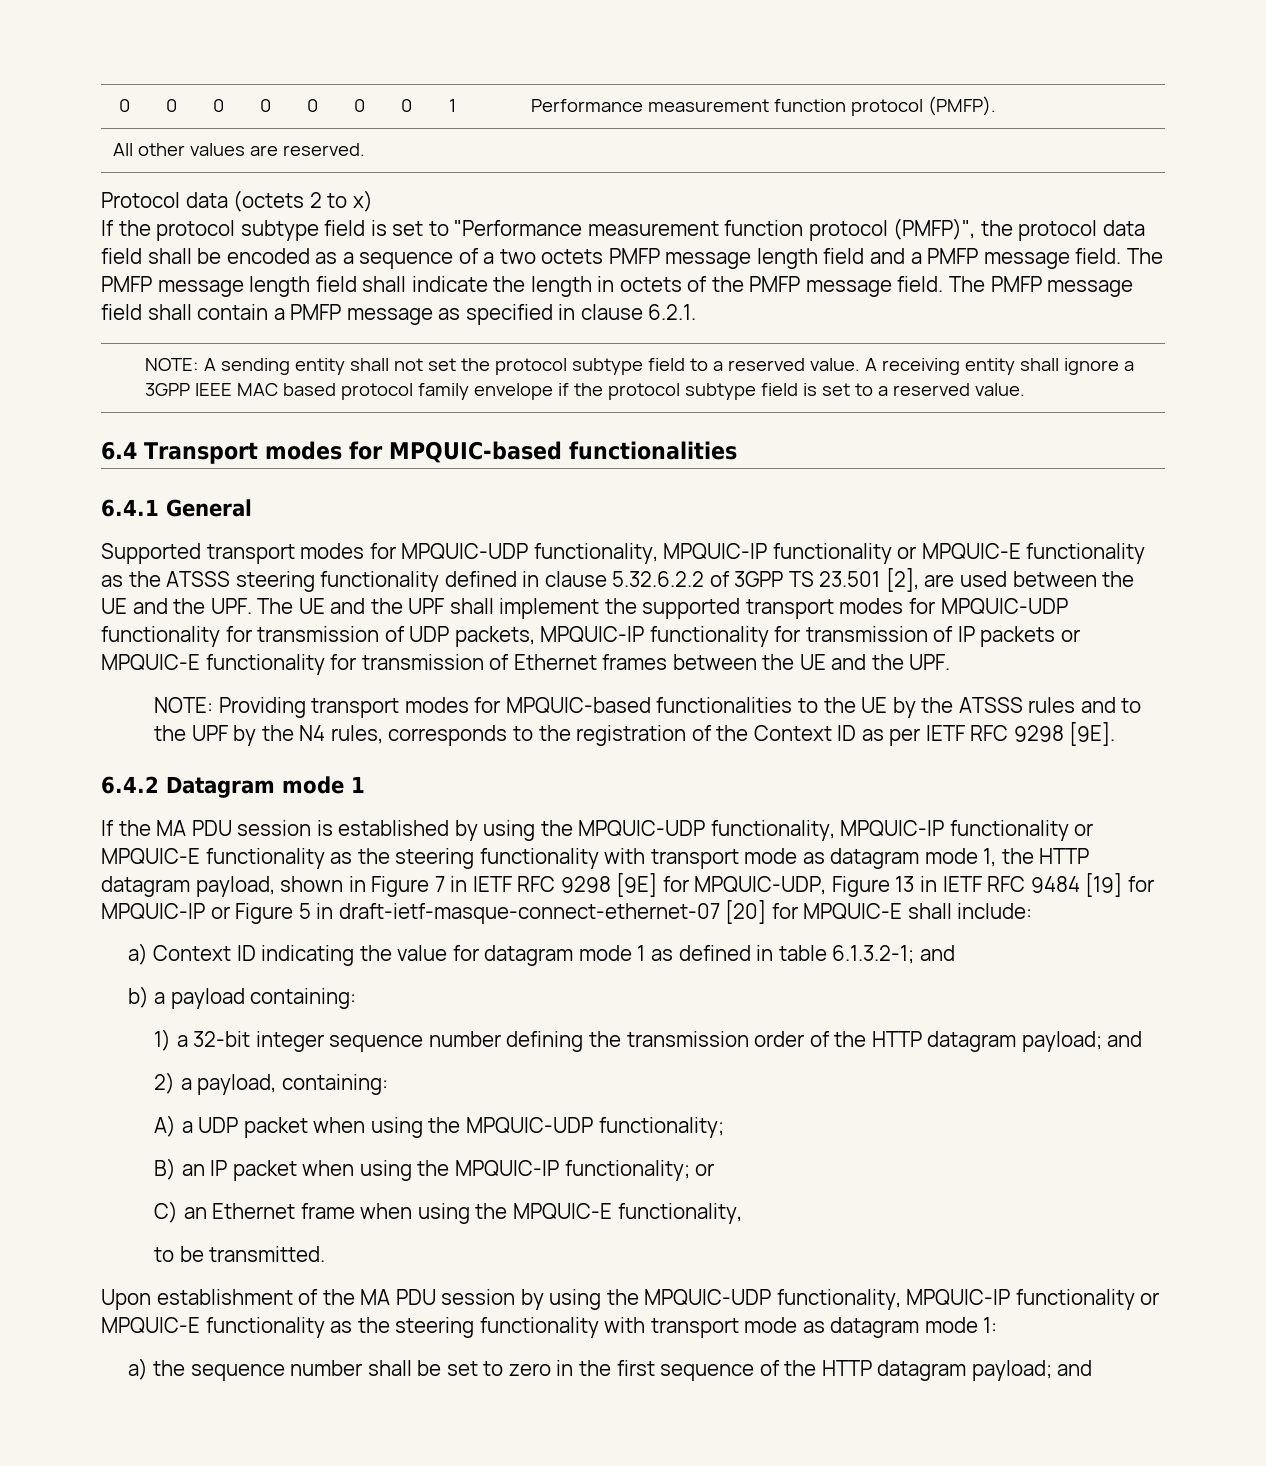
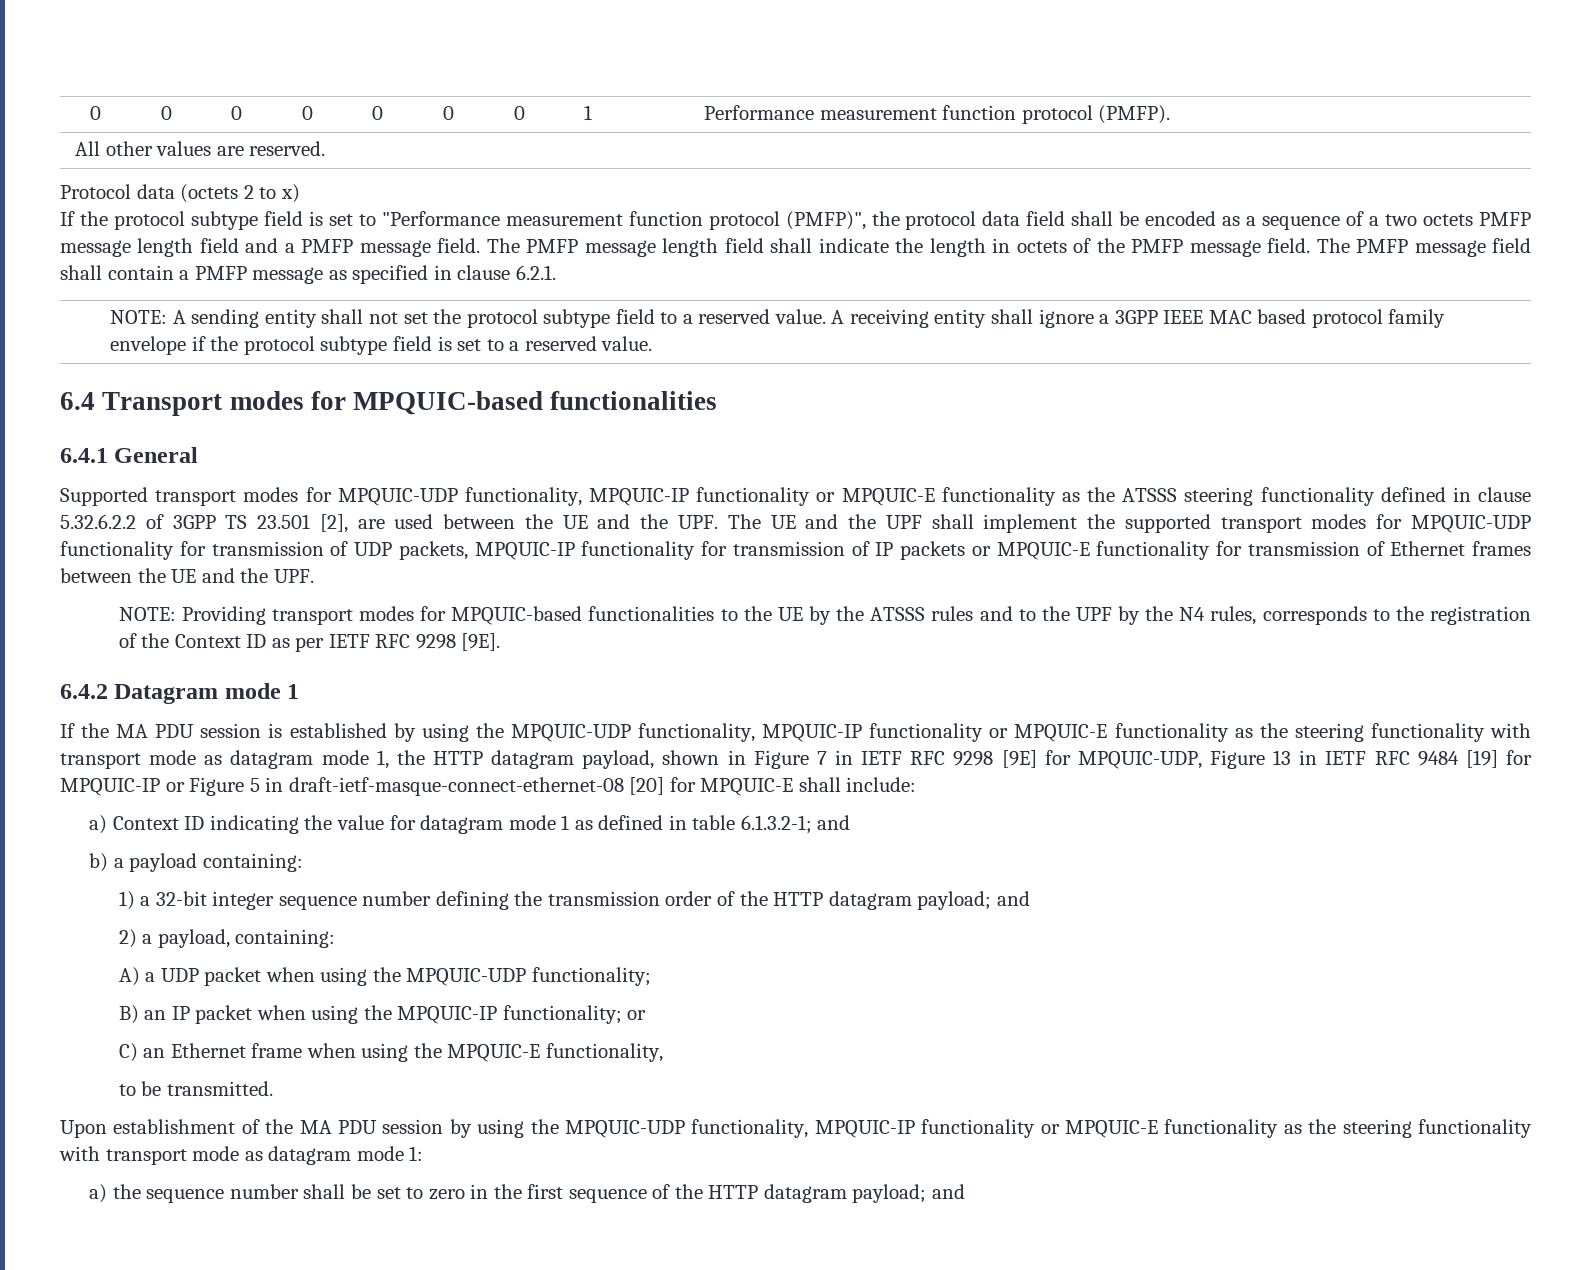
- If the MA PDU session is established by using the MPQUIC-UDP functionality, MPQUIC-IP functionality or MPQUIC-E functionality as the steering functionality with transport mode as datagram mode 1, the HTTP datagram payload, shown in Figure 7 in IETF RFC 9298 [9E] for MPQUIC-UDP, Figure 13 in IETF RFC 9484 [19] for MPQUIC-IP or Figure 5 in draft-ietf-masque-connect-ethernet-07 [20] for MPQUIC-E shall include:
+ If the MA PDU session is established by using the MPQUIC-UDP functionality, MPQUIC-IP functionality or MPQUIC-E functionality as the steering functionality with transport mode as datagram mode 1, the HTTP datagram payload, shown in Figure 7 in IETF RFC 9298 [9E] for MPQUIC-UDP, Figure 13 in IETF RFC 9484 [19] for MPQUIC-IP or Figure 5 in draft-ietf-masque-connect-ethernet-08 [20] for MPQUIC-E shall include:

